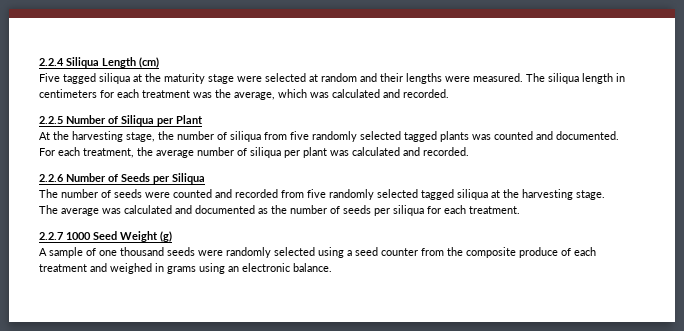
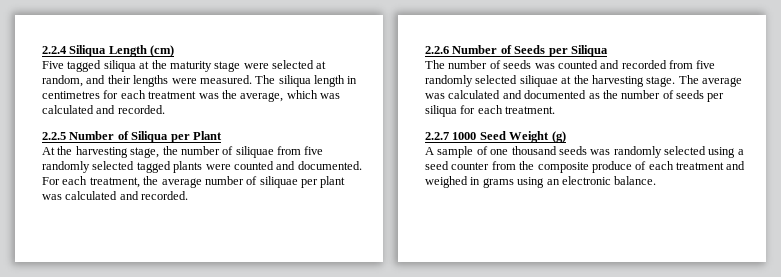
- Five tagged siliqua at the maturity stage were selected at random and their lengths were measured.
+ Five tagged siliqua at the maturity stage were selected at random, and their lengths were measured.
- The siliqua length in centimeters for each treatment was the average, which was calculated and recorded.
+ The siliqua length in centimetres for each treatment was the average, which was calculated and recorded.
- At the harvesting stage, the number of siliqua from five randomly selected tagged plants was counted and documented.
+ At the harvesting stage, the number of siliquae from five randomly selected tagged plants were counted and documented.
- For each treatment, the average number of siliqua per plant was calculated and recorded.
+ For each treatment, the average number of siliquae per plant was calculated and recorded.
- The number of seeds were counted and recorded from five randomly selected tagged siliqua at the harvesting stage.
+ The number of seeds was counted and recorded from five randomly selected siliquae at the harvesting stage.
- A sample of one thousand seeds were randomly selected using a seed counter from the composite produce of each treatment and weighed in grams using an electronic balance.
+ A sample of one thousand seeds was randomly selected using a seed counter from the composite produce of each treatment and weighed in grams using an electronic balance.

